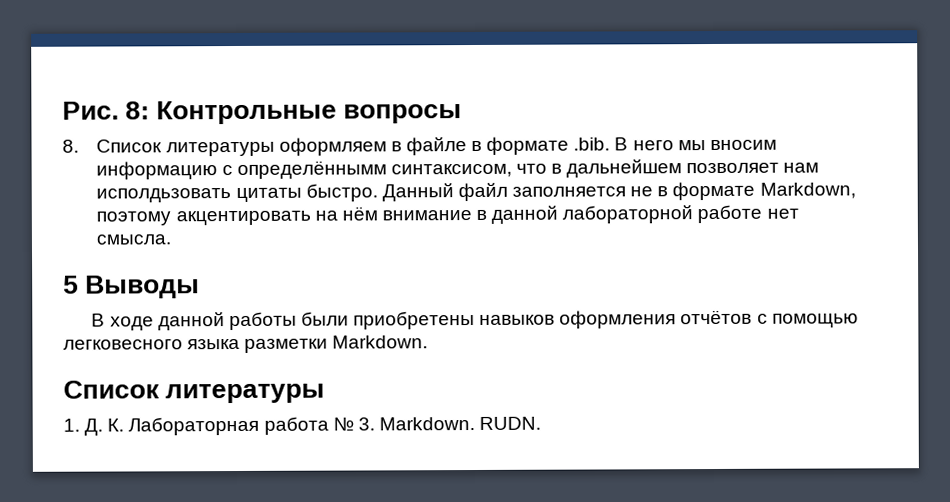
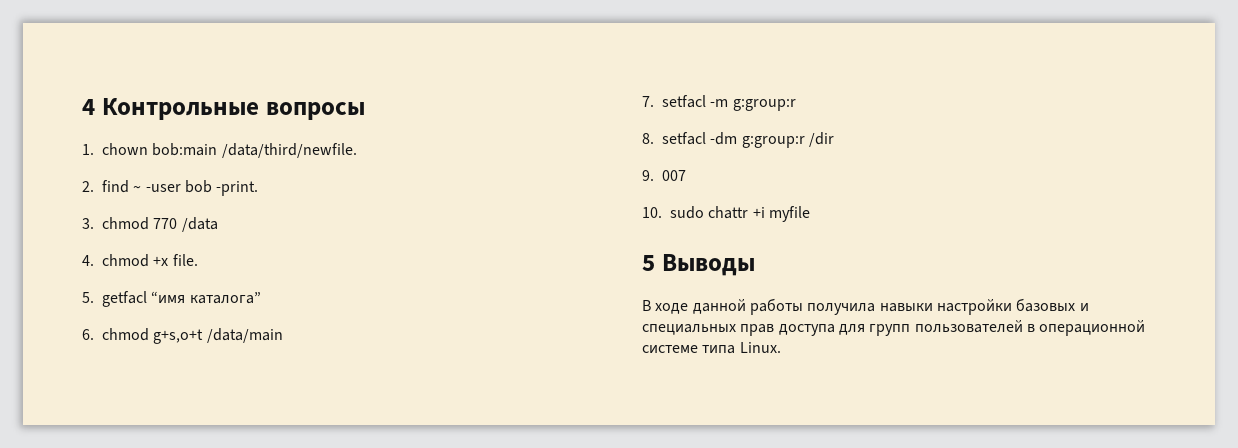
- Рис. 8: Контрольные вопросы
+ 4 Контрольные вопросы
- 8. Список литературы оформляем в файле в формате .bib. В него мы вносим информацию с определённымм синтаксисом, что в дальнейшем позволяет нам исполдьзовать цитаты быстро. Данный файл заполняется не в формате Markdown, поэтому акцентировать на нём внимание в данной лабораторной работе нет смысла.
+ 1. chown bob:main /data/third/newfile.
+ 2. find ~ -user bob -print.
+ 3. chmod 770 /data
+ 4. chmod +x file.
+ 5. getfacl “имя каталога”
+ 6. chmod g+s,o+t /data/main
+ 7. setfacl -m g:group:r
+ 8. setfacl -dm g:group:r /dir
+ 9. 007
+ 10. sudo chattr +i myfile
- В ходе данной работы были приобретены навыков оформления отчётов с помощью легковесного языка разметки Markdown.
- Список литературы
- 1. Д. К. Лабораторная работа № 3. Markdown. RUDN.
+ В ходе данной работы получила навыки настройки базовых и специальных прав доступа для групп пользователей в операционной системе типа Linux.

